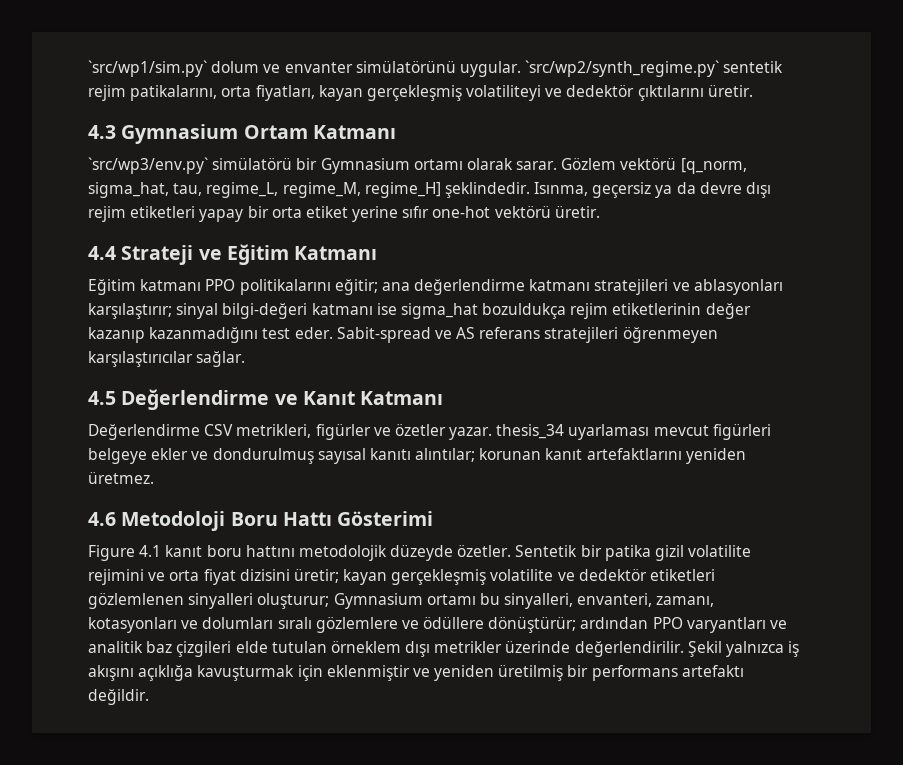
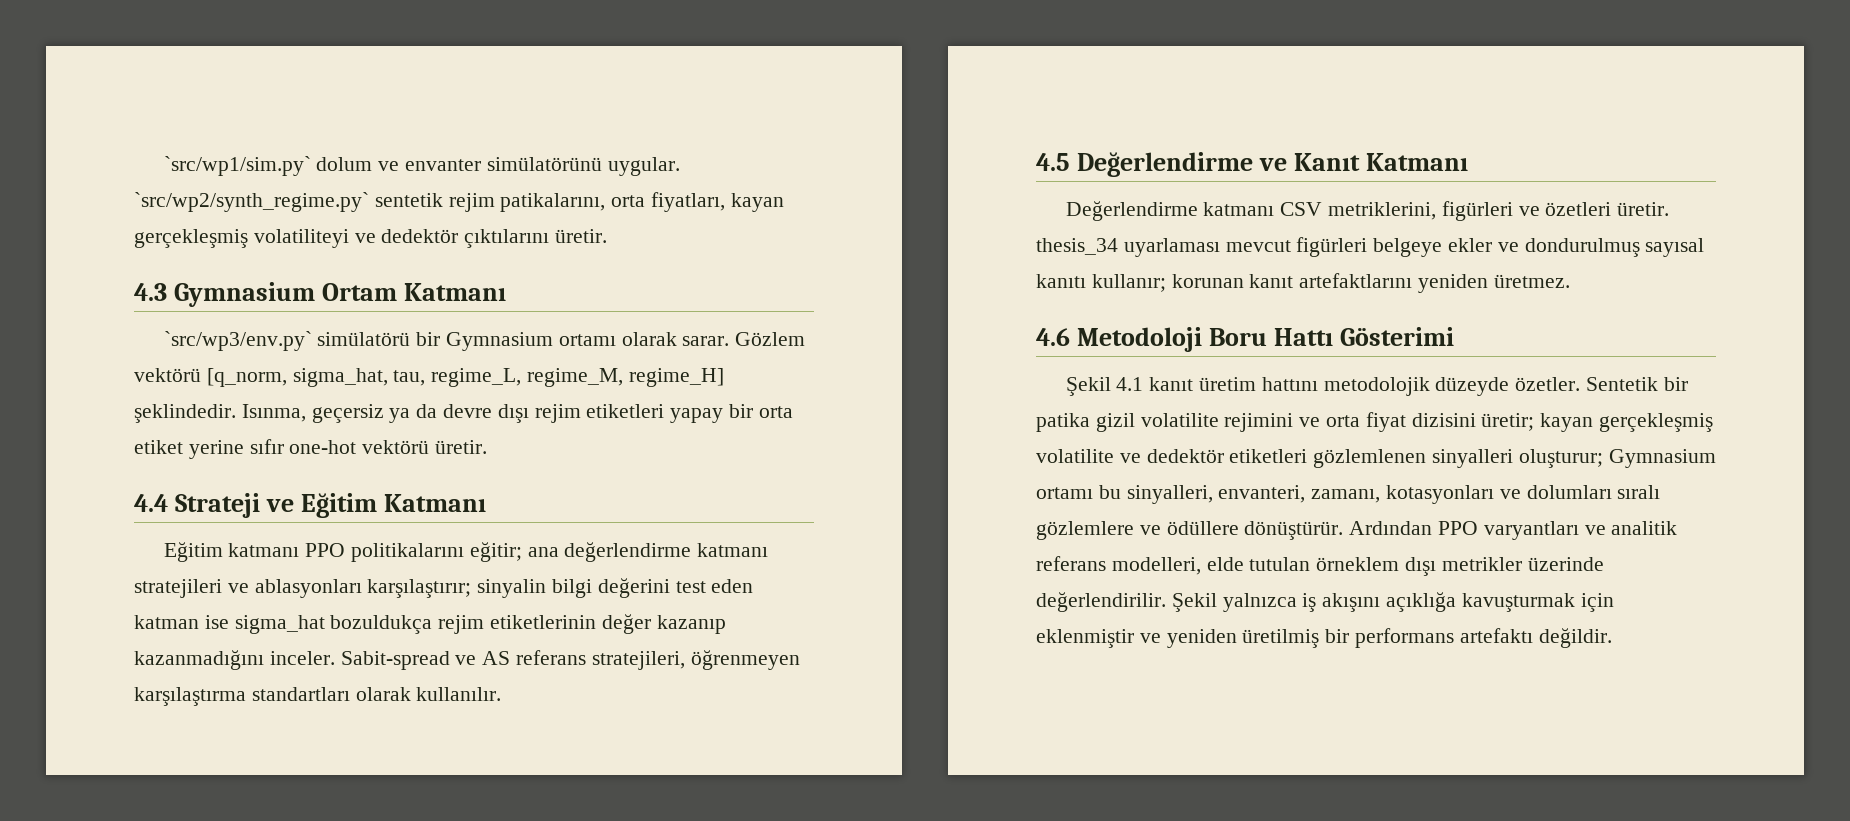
- Eğitim katmanı PPO politikalarını eğitir; ana değerlendirme katmanı stratejileri ve ablasyonları karşılaştırır; sinyal bilgi-değeri katmanı ise sigma_hat bozuldukça rejim etiketlerinin değer kazanıp kazanmadığını test eder.
+ Eğitim katmanı PPO politikalarını eğitir; ana değerlendirme katmanı stratejileri ve ablasyonları karşılaştırır; sinyalin bilgi değerini test eden katman ise sigma_hat bozuldukça rejim etiketlerinin değer kazanıp kazanmadığını inceler.
- Sabit-spread ve AS referans stratejileri öğrenmeyen karşılaştırıcılar sağlar.
+ Sabit-spread ve AS referans stratejileri, öğrenmeyen karşılaştırma standartları olarak kullanılır.
- Değerlendirme CSV metrikleri, figürler ve özetler yazar. thesis_34 uyarlaması mevcut figürleri belgeye ekler ve dondurulmuş sayısal kanıtı alıntılar; korunan kanıt artefaktlarını yeniden üretmez.
+ Değerlendirme katmanı CSV metriklerini, figürleri ve özetleri üretir. thesis_34 uyarlaması mevcut figürleri belgeye ekler ve dondurulmuş sayısal kanıtı kullanır; korunan kanıt artefaktlarını yeniden üretmez.
- Figure 4.1 kanıt boru hattını metodolojik düzeyde özetler.
+ Şekil 4.1 kanıt üretim hattını metodolojik düzeyde özetler.
- Sentetik bir patika gizil volatilite rejimini ve orta fiyat dizisini üretir; kayan gerçekleşmiş volatilite ve dedektör etiketleri gözlemlenen sinyalleri oluşturur; Gymnasium ortamı bu sinyalleri, envanteri, zamanı, kotasyonları ve dolumları sıralı gözlemlere ve ödüllere dönüştürür; ardından PPO varyantları ve analitik baz çizgileri elde tutulan örneklem dışı metrikler üzerinde değerlendirilir.
+ Sentetik bir patika gizil volatilite rejimini ve orta fiyat dizisini üretir; kayan gerçekleşmiş volatilite ve dedektör etiketleri gözlemlenen sinyalleri oluşturur; Gymnasium ortamı bu sinyalleri, envanteri, zamanı, kotasyonları ve dolumları sıralı gözlemlere ve ödüllere dönüştürür. Ardından PPO varyantları ve analitik referans modelleri, elde tutulan örneklem dışı metrikler üzerinde değerlendirilir.

